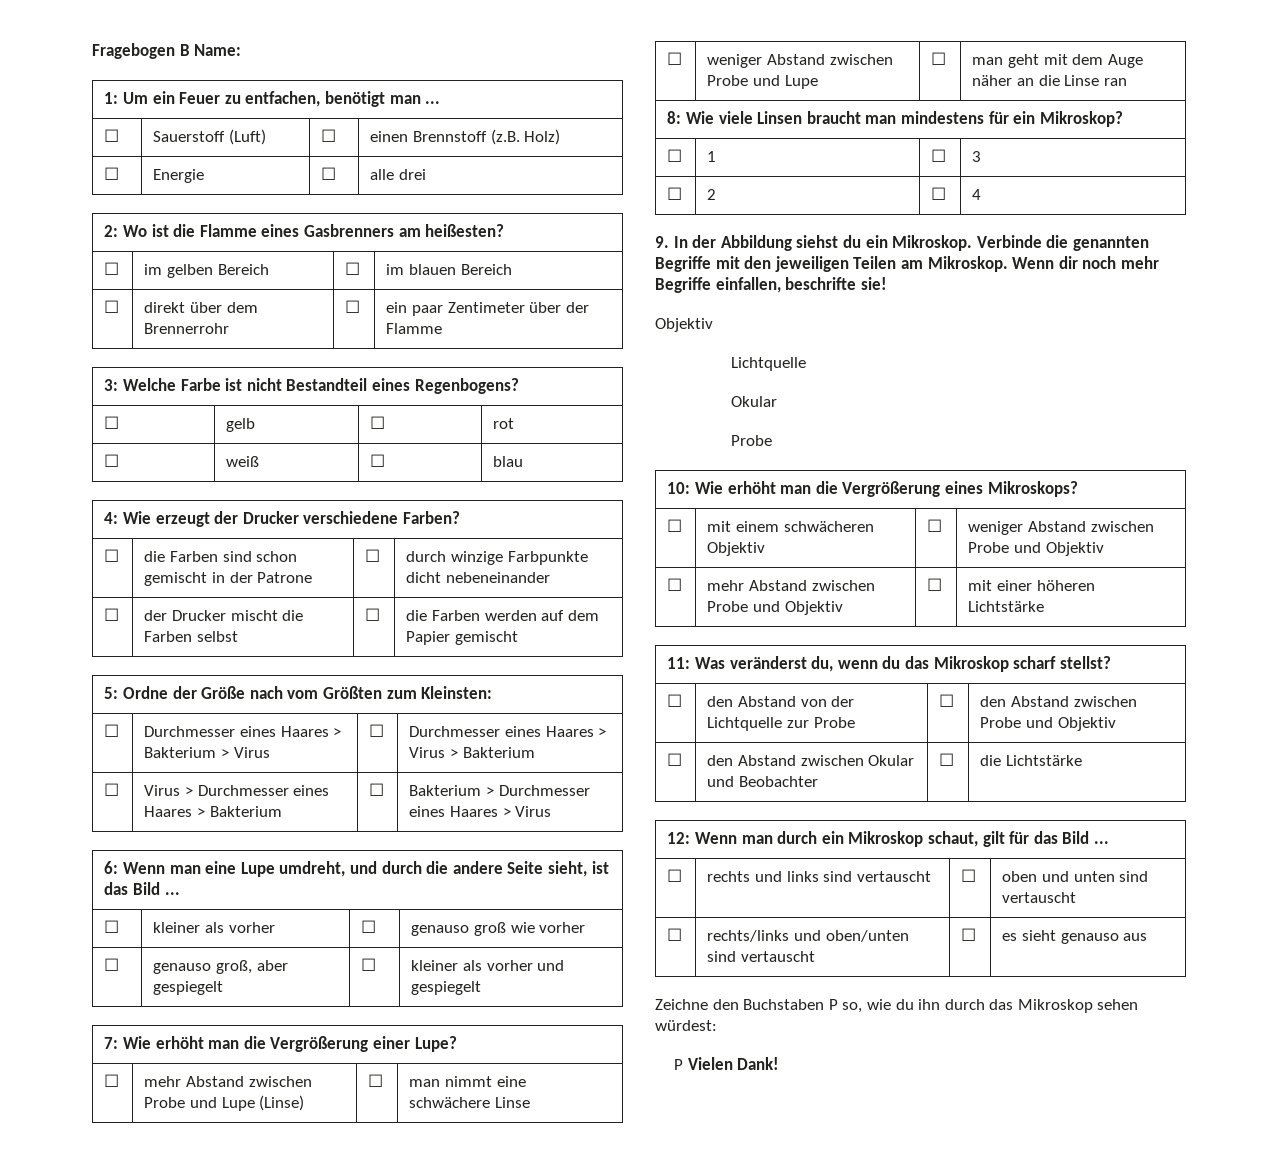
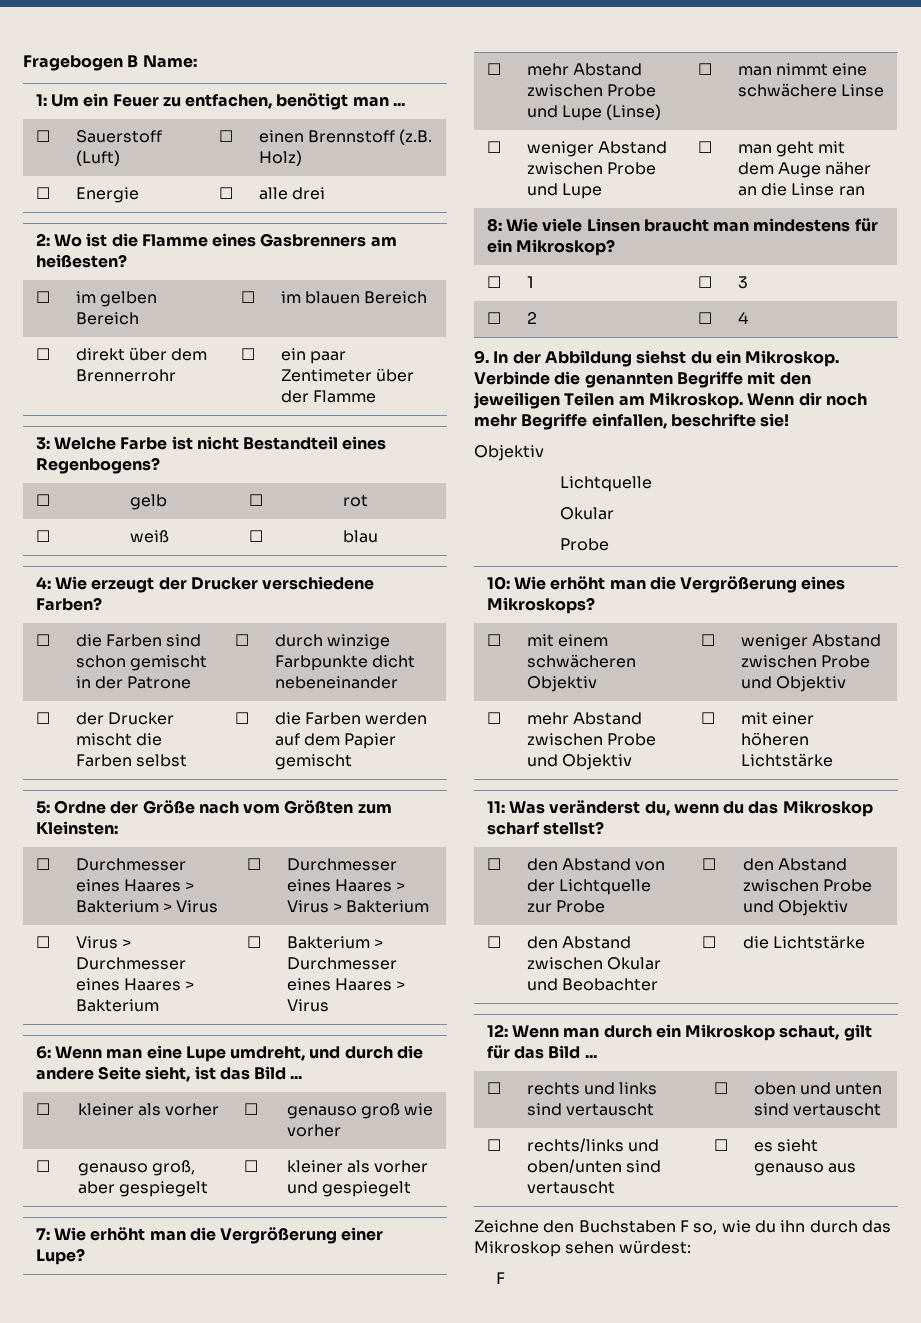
- Zeichne den Buchstaben P so, wie du ihn durch das Mikroskop sehen würdest:
- P Vielen Dank!
+ Zeichne den Buchstaben F so, wie du ihn durch das Mikroskop sehen würdest:
+ F

